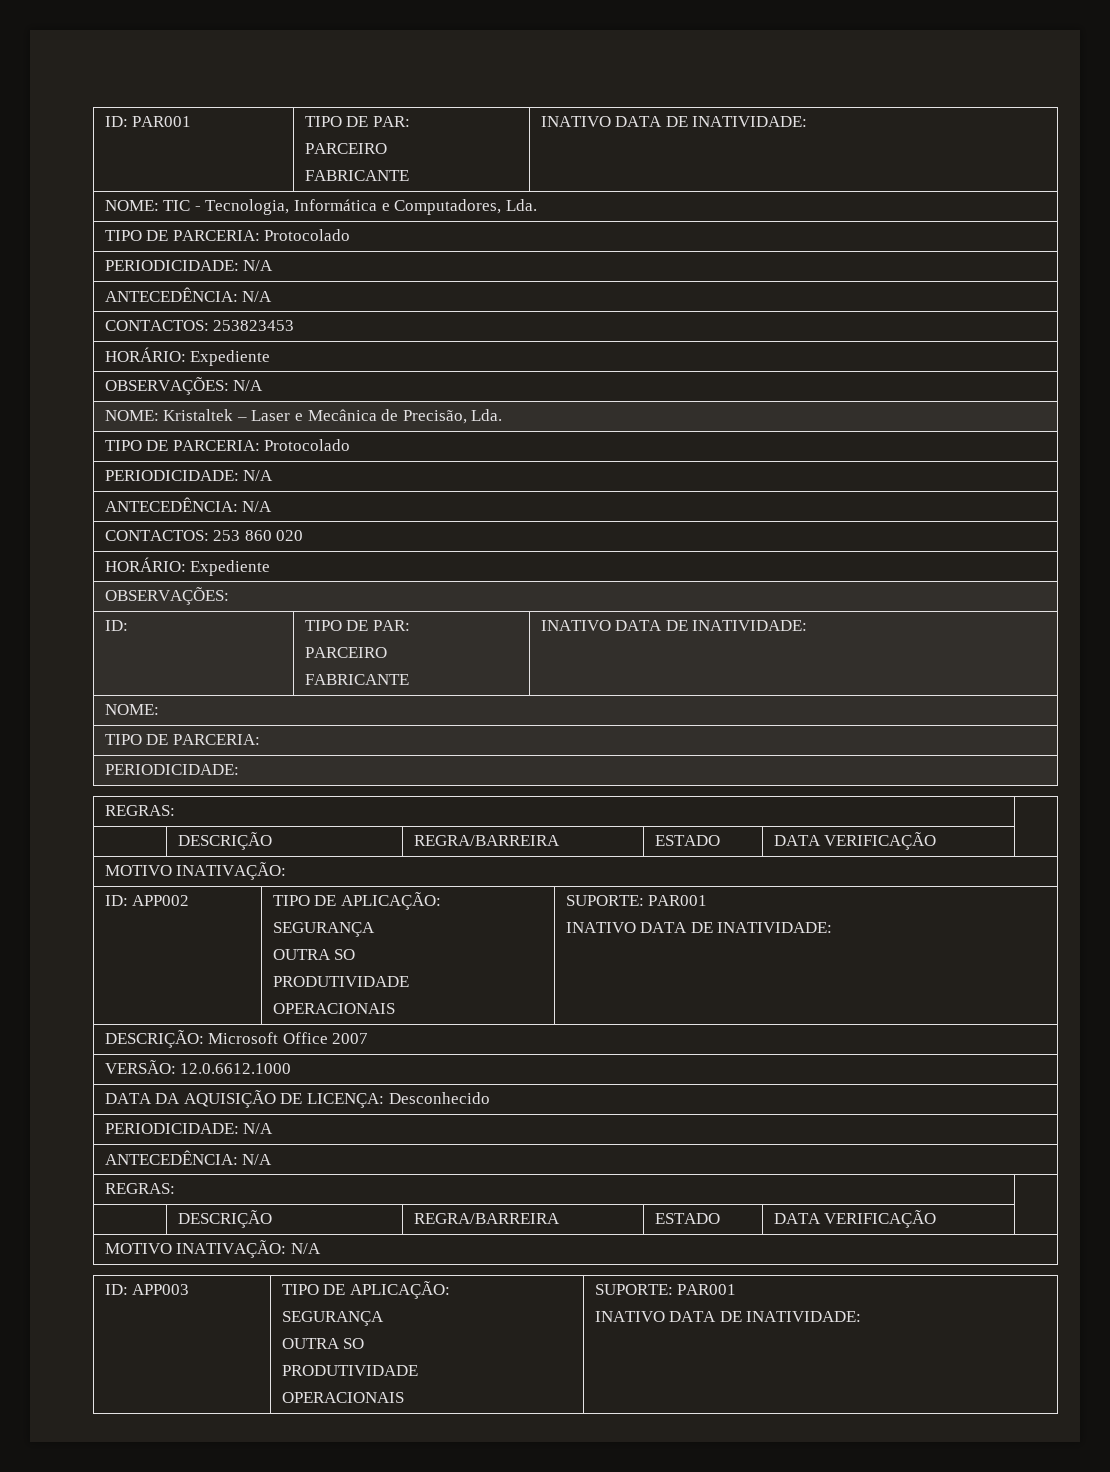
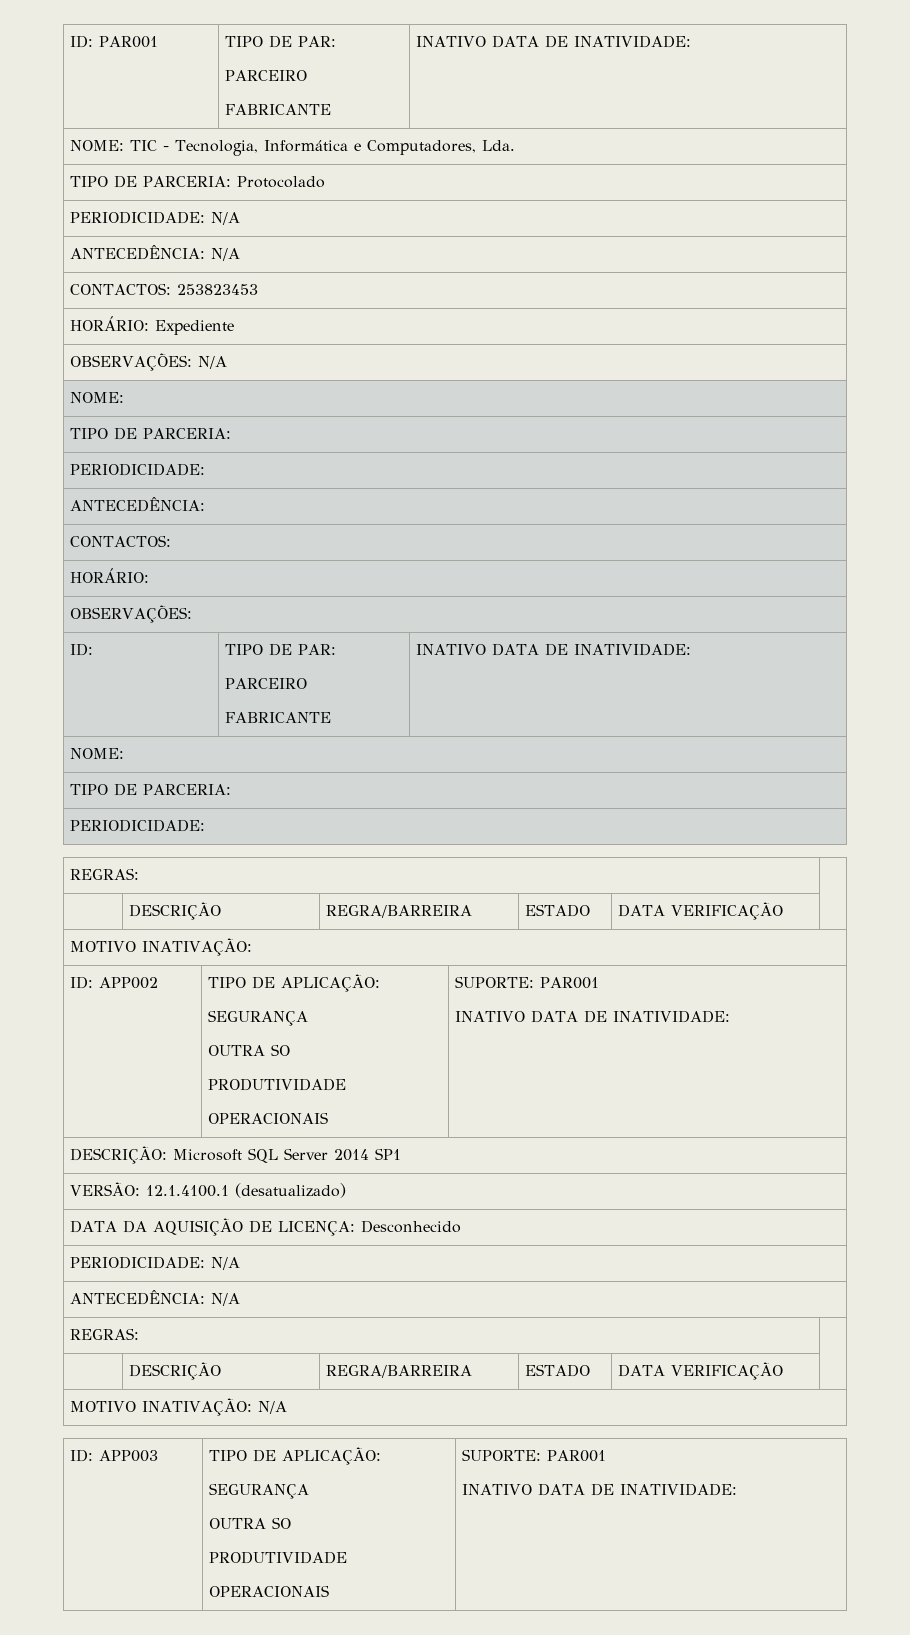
  OBSERVAÇÕES: N/A
- NOME: Kristaltek – Laser e Mecânica de Precisão, Lda.
- TIPO DE PARCERIA: Protocolado
- PERIODICIDADE: N/A
- ANTECEDÊNCIA: N/A
- CONTACTOS: 253 860 020
- HORÁRIO: Expediente
+ NOME:
+ TIPO DE PARCERIA:
+ PERIODICIDADE:
+ ANTECEDÊNCIA:
+ CONTACTOS:
+ HORÁRIO:
- DESCRIÇÃO: Microsoft Office 2007
+ DESCRIÇÃO: Microsoft SQL Server 2014 SP1
- VERSÃO: 12.0.6612.1000
+ VERSÃO: 12.1.4100.1 (desatualizado)

